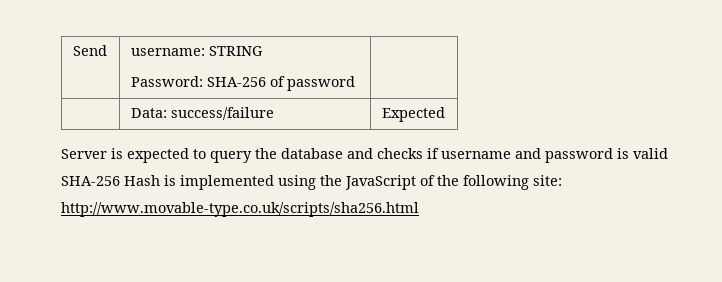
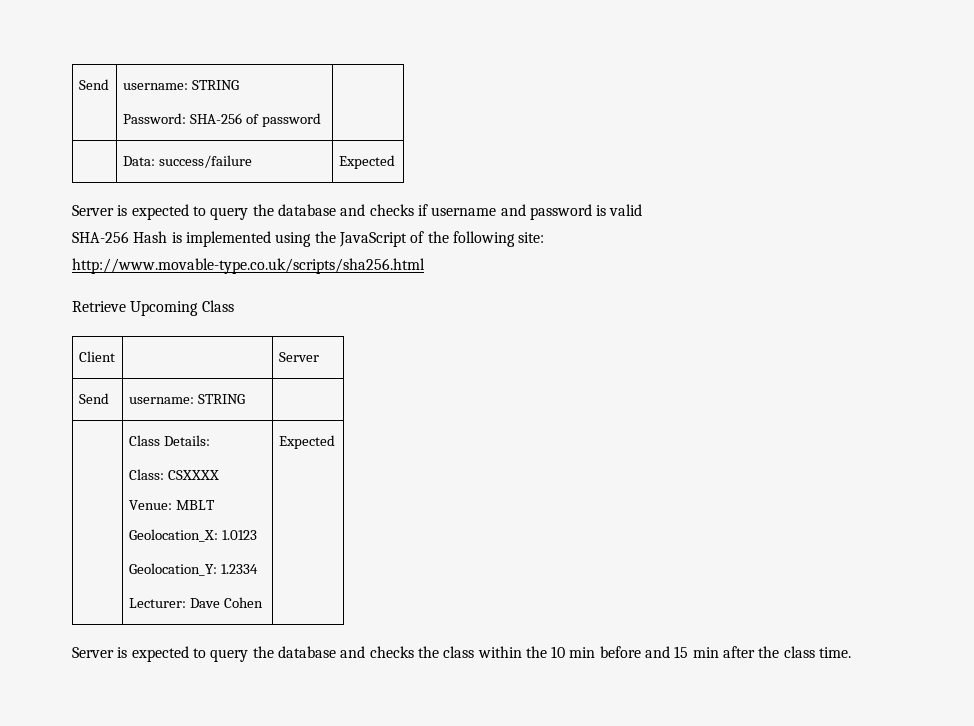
+ Retrieve Upcoming Class
+ Client | | Server
+ Send | username: STRING |
+ | Class Details:
+ Class: CSXXXX
+ Venue: MBLT
+ Geolocation_X: 1.0123
+ Geolocation_Y: 1.2334
+ Lecturer: Dave Cohen | Expected
+ Server is expected to query the database and checks the class within the 10 min before and 15 min after the class time.

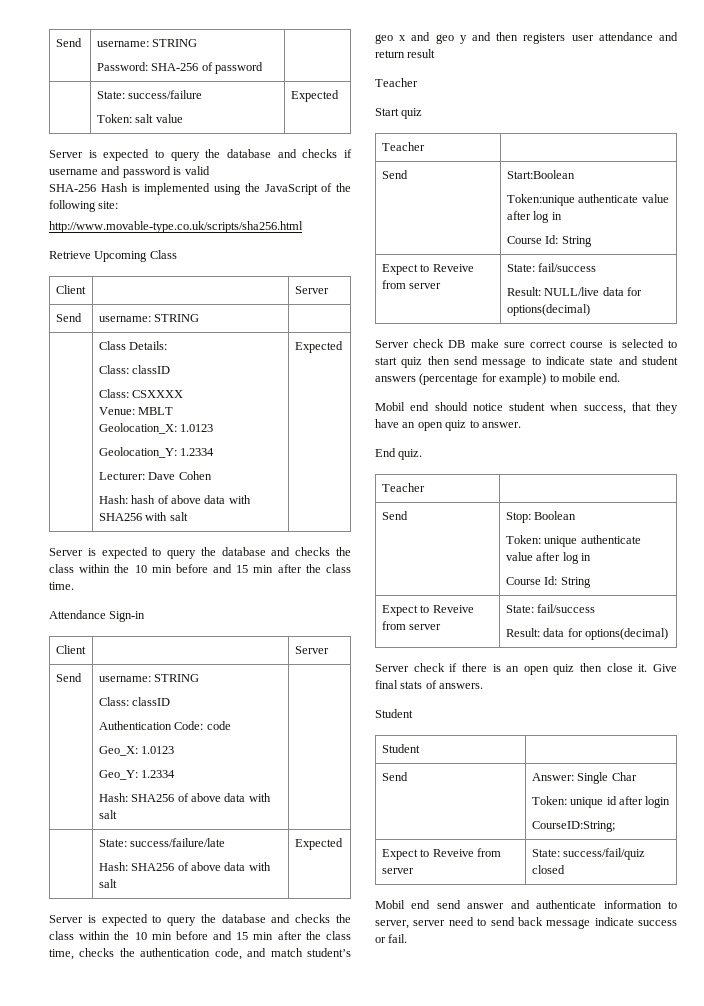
- | Data: success/failure | Expected
+ | State: success/failure
+ Token: salt value | Expected
  | Class Details:
+ Class: classID
  Class: CSXXXX
  Venue: MBLT
  Geolocation_X: 1.0123
  Geolocation_Y: 1.2334
- Lecturer: Dave Cohen | Expected
+ Lecturer: Dave Cohen
+ Hash: hash of above data with SHA256 with salt | Expected
+ Attendance Sign-in
+ Client | | Server
+ Send | username: STRING
+ Class: classID
+ Authentication Code: code
+ Geo_X: 1.0123
+ Geo_Y: 1.2334
+ Hash: SHA256 of above data with salt |
+ | State: success/failure/late
+ Hash: SHA256 of above data with salt | Expected
+ Server is expected to query the database and checks the class within the 10 min before and 15 min after the class time, checks the authentication code, and match student’s geo x and geo y and then registers user attendance and return result
+ Teacher
+ Start quiz
+ Teacher |
+ Send | Start:Boolean
+ Token:unique authenticate value after log in
+ Course Id: String
+ Expect to Reveive from server | State: fail/success
+ Result: NULL/live data for options(decimal)
+ Server check DB make sure correct course is selected to start quiz then send message to indicate state and student answers (percentage for example) to mobile end.
+ Mobil end should notice student when success, that they have an open quiz to answer.
+ End quiz.
+ Teacher |
+ Send | Stop: Boolean
+ Token: unique authenticate value after log in
+ Course Id: String
+ Expect to Reveive from server | State: fail/success
+ Result: data for options(decimal)
+ Server check if there is an open quiz then close it. Give final stats of answers.
+ Student
+ Student |
+ Send | Answer: Single Char
+ Token: unique id after login
+ CourseID:String;
+ Expect to Reveive from server | State: success/fail/quiz closed
+ Mobil end send answer and authenticate information to server, server need to send back message indicate success or fail.

